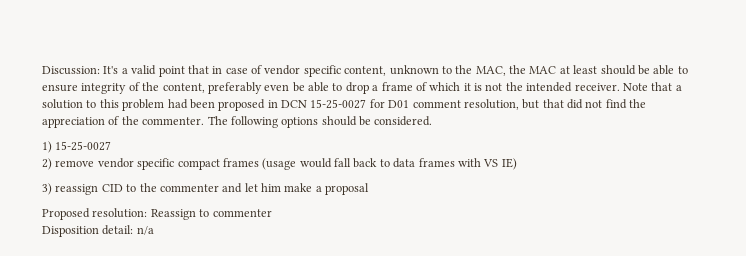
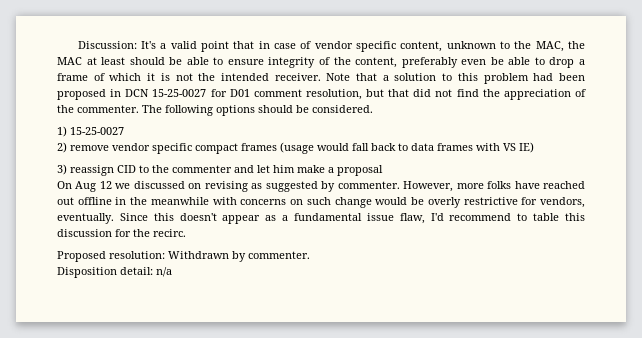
+ On Aug 12 we discussed on revising as suggested by commenter. However, more folks have reached out offline in the meanwhile with concerns on such change would be overly restrictive for vendors, eventually. Since this doesn't appear as a fundamental issue flaw, I'd recommend to table this discussion for the recirc.
- Proposed resolution: Reassign to commenter
+ Proposed resolution: Withdrawn by commenter.

